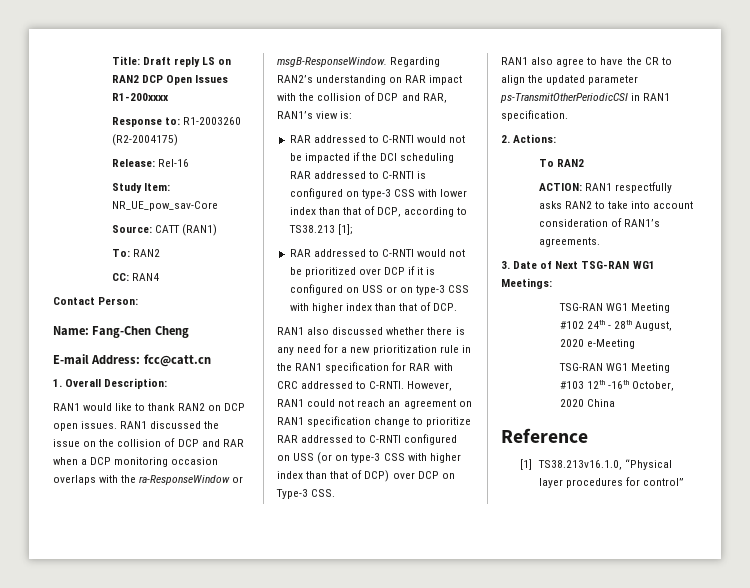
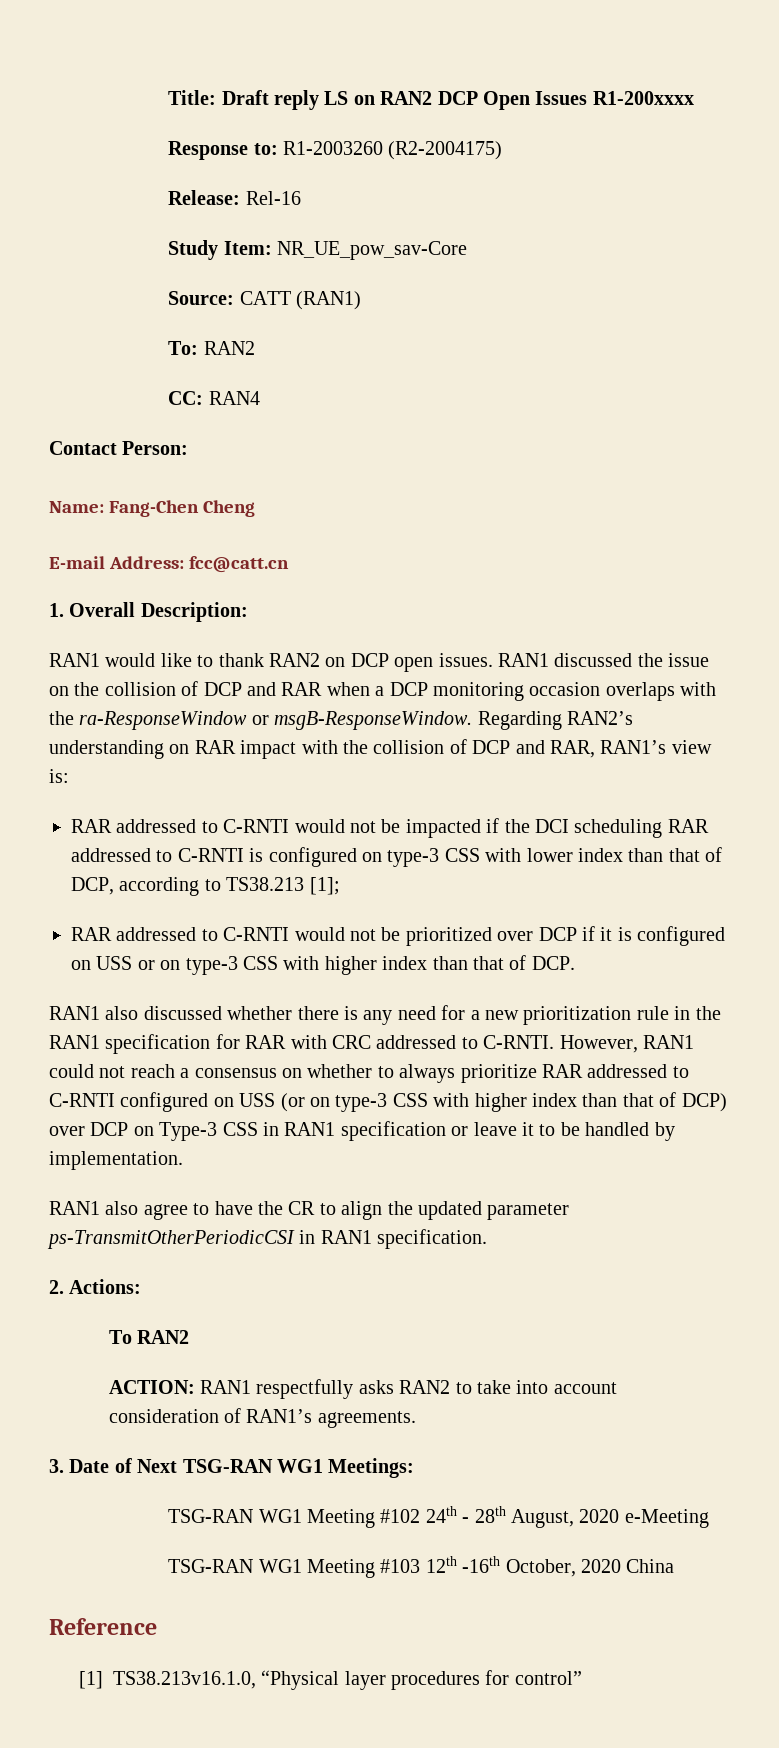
- However, RAN1 could not reach an agreement on RAN1 specification change to prioritize RAR addressed to C-RNTI configured on USS (or on type-3 CSS with higher index than that of DCP) over DCP on Type-3 CSS.
+ However, RAN1 could not reach a consensus on whether to always prioritize RAR addressed to C-RNTI configured on USS (or on type-3 CSS with higher index than that of DCP) over DCP on Type-3 CSS in RAN1 specification or leave it to be handled by implementation.

